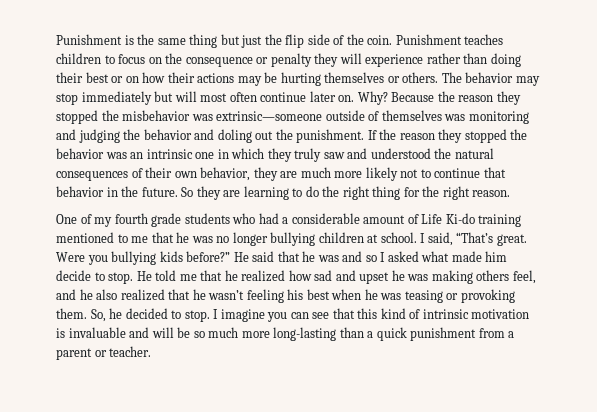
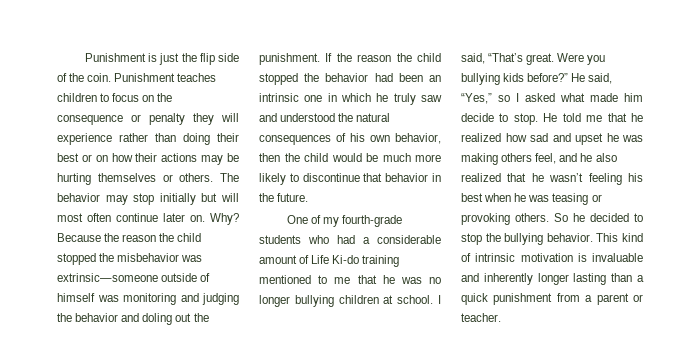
- Punishment is the same thing but just the flip side of the coin.
+ Punishment is just the flip side of the coin.
- The behavior may stop immediately but will most often continue later on.
+ The behavior may stop initially but will most often continue later on.
- Because the reason they stopped the misbehavior was extrinsic—someone outside of themselves was monitoring and judging the behavior and doling out the punishment.
+ Because the reason the child stopped the misbehavior was extrinsic—someone outside of himself was monitoring and judging the behavior and doling out the punishment.
- If the reason they stopped the behavior was an intrinsic one in which they truly saw and understood the natural consequences of their own behavior, they are much more likely not to continue that behavior in the future. So they are learning to do the right thing for the right reason.
+ If the reason the child stopped the behavior had been an intrinsic one in which he truly saw and understood the natural consequences of his own behavior, then the child would be much more likely to discontinue that behavior in the future.
- One of my fourth grade students who had a considerable amount of Life Ki-do training mentioned to me that he was no longer bullying children at school.
+ One of my fourth-grade students who had a considerable amount of Life Ki-do training mentioned to me that he was no longer bullying children at school.
- He said that he was and so I asked what made him decide to stop.
+ He said, “Yes,” so I asked what made him decide to stop.
- He told me that he realized how sad and upset he was making others feel, and he also realized that he wasn’t feeling his best when he was teasing or provoking them. So, he decided to stop. I imagine you can see that this kind of intrinsic motivation is invaluable and will be so much more long-lasting than a quick punishment from a parent or teacher.
+ He told me that he realized how sad and upset he was making others feel, and he also realized that he wasn’t feeling his best when he was teasing or provoking others. So he decided to stop the bullying behavior. This kind of intrinsic motivation is invaluable and inherently longer lasting than a quick punishment from a parent or teacher.

